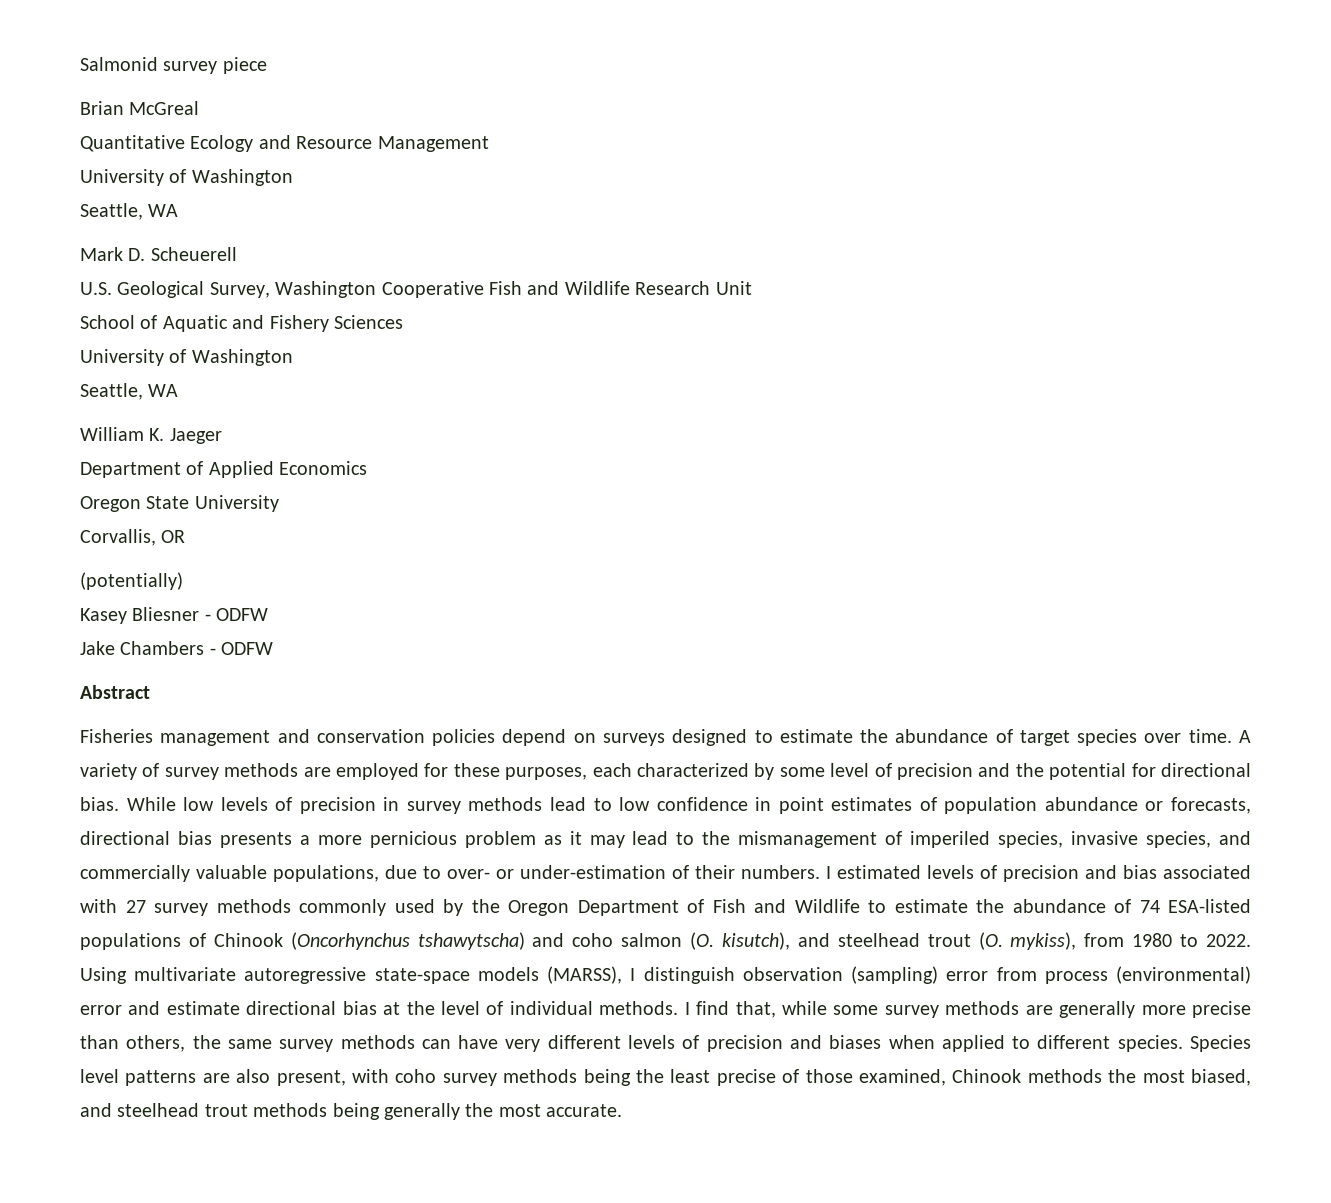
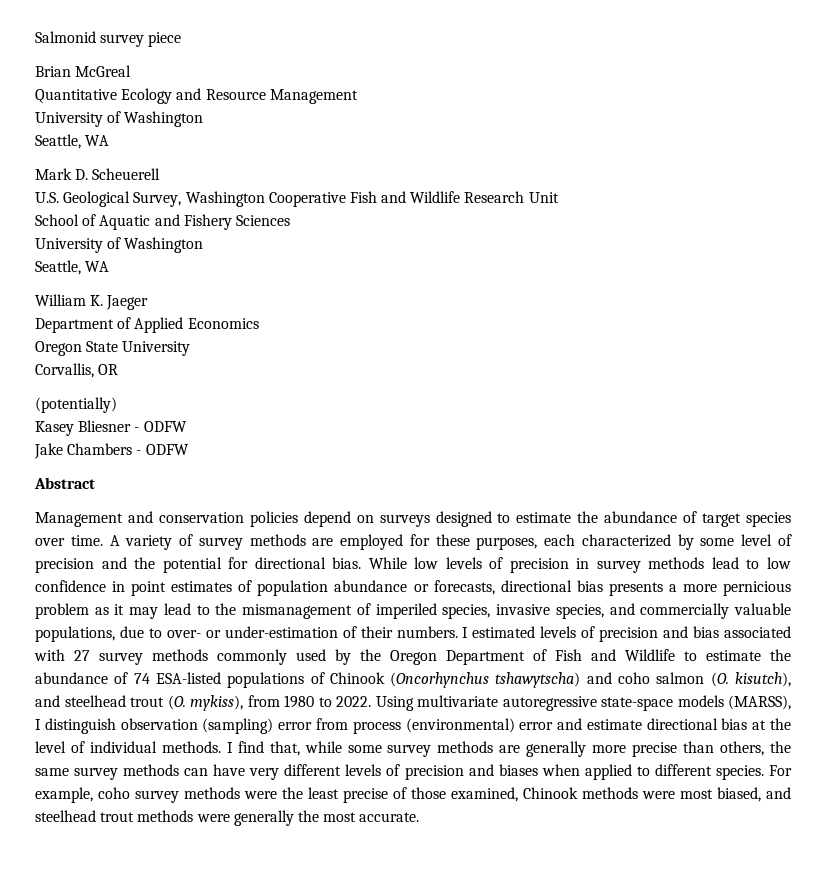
- Fisheries management and conservation policies depend on surveys designed to estimate the abundance of target species over time.
+ Management and conservation policies depend on surveys designed to estimate the abundance of target species over time.
- Species level patterns are also present, with coho survey methods being the least precise of those examined, Chinook methods the most biased, and steelhead trout methods being generally the most accurate.
+ For example, coho survey methods were the least precise of those examined, Chinook methods were most biased, and steelhead trout methods were generally the most accurate.

